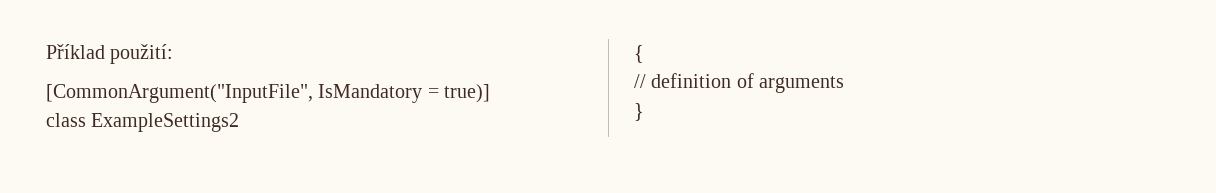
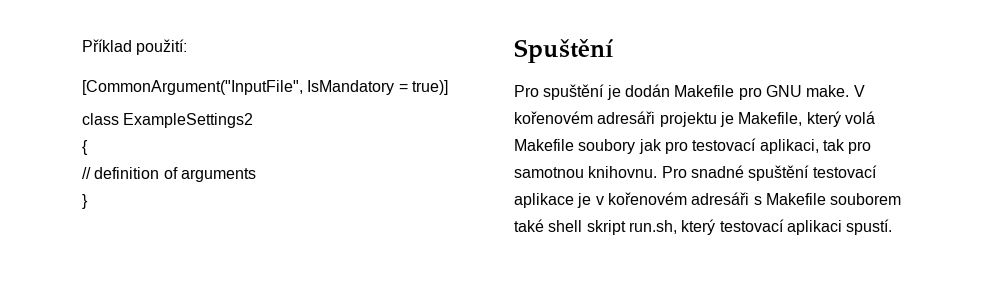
+ Spuštění
+ Pro spuštění je dodán Makefile pro GNU make. V kořenovém adresáři projektu je Makefile, který volá Makefile soubory jak pro testovací aplikaci, tak pro samotnou knihovnu. Pro snadné spuštění testovací aplikace je v kořenovém adresáři s Makefile souborem také shell skript run.sh, který testovací aplikaci spustí.

